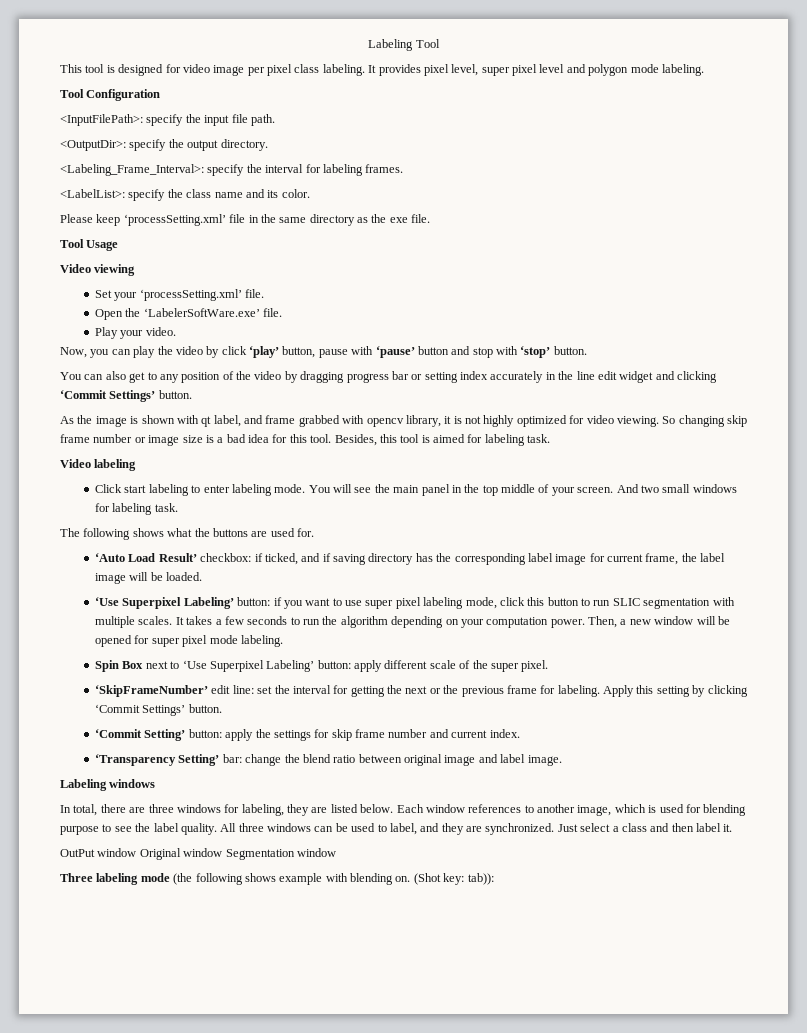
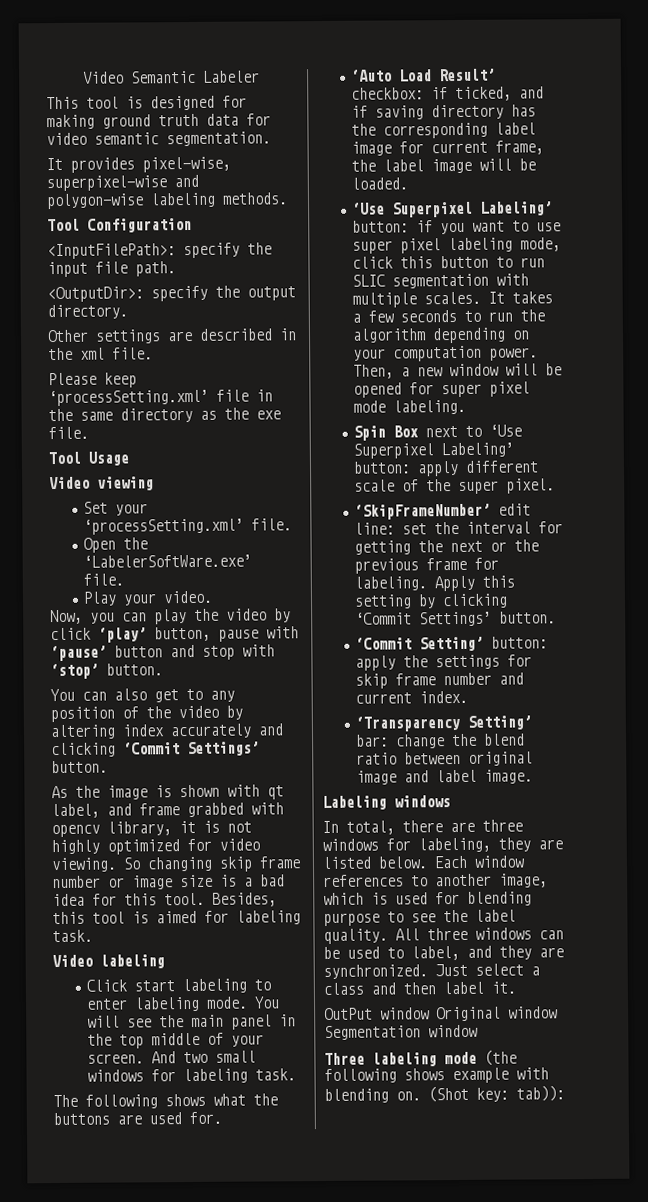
- Labeling Tool
+ Video Semantic Labeler
- This tool is designed for video image per pixel class labeling. It provides pixel level, super pixel level and polygon mode labeling.
+ This tool is designed for making ground truth data for video semantic segmentation.
+ It provides pixel-wise, superpixel-wise and polygon-wise labeling methods.
- <Labeling_Frame_Interval>: specify the interval for labeling frames.
- <LabelList>: specify the class name and its color.
+ Other settings are described in the xml file.
- You can also get to any position of the video by dragging progress bar or setting index accurately in the line edit widget and clicking ‘Commit Settings’ button.
+ You can also get to any position of the video by altering index accurately and clicking ‘Commit Settings’ button.

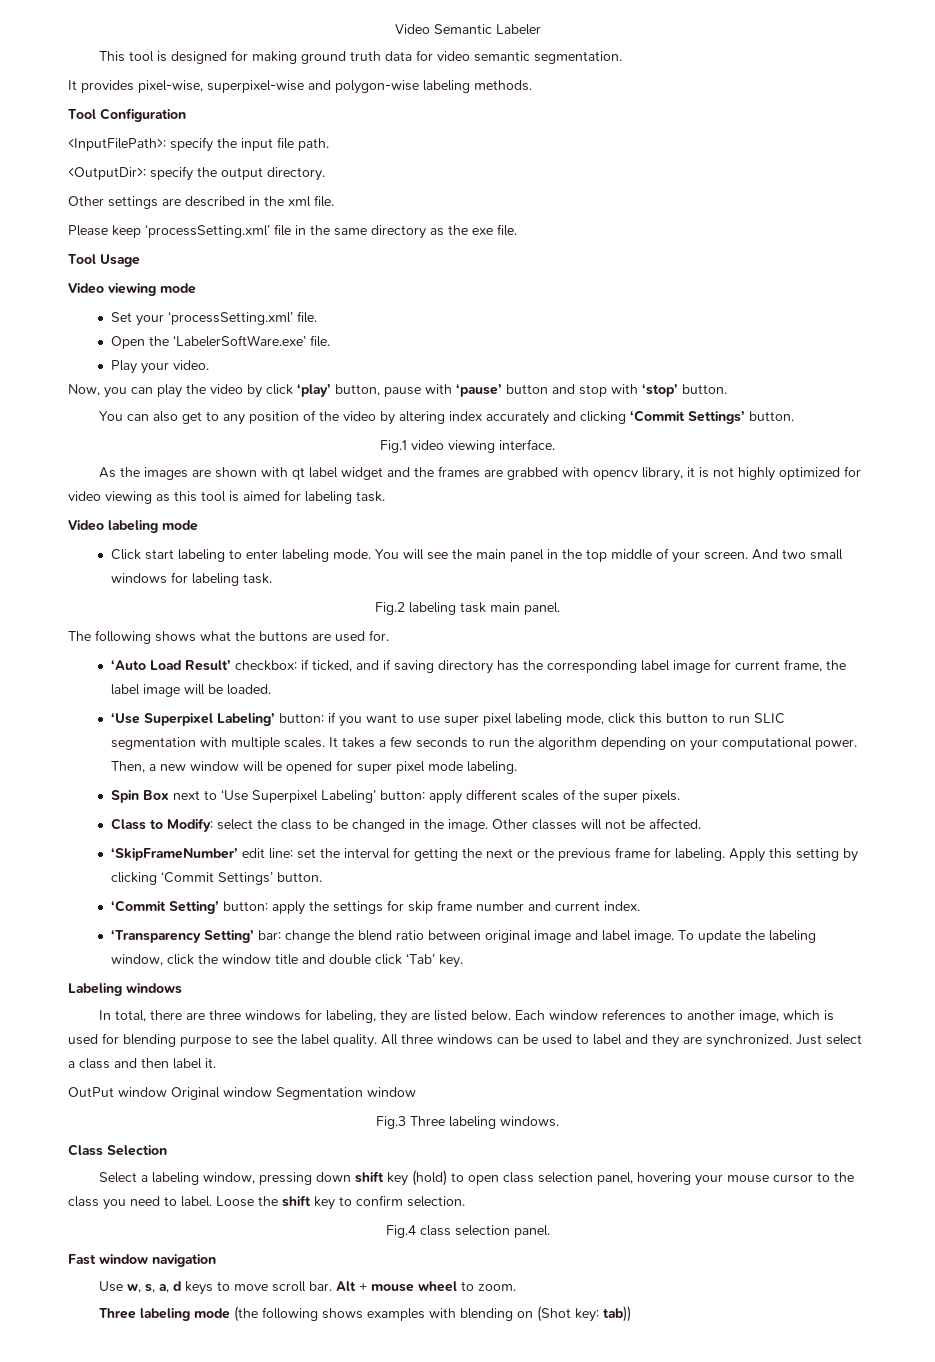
- Video viewing
+ Video viewing mode
+ Fig.1 video viewing interface.
- As the image is shown with qt label, and frame grabbed with opencv library, it is not highly optimized for video viewing. So changing skip frame number or image size is a bad idea for this tool. Besides, this tool is aimed for labeling task.
+ As the images are shown with qt label widget and the frames are grabbed with opencv library, it is not highly optimized for video viewing as this tool is aimed for labeling task.
- Video labeling
+ Video labeling mode
+ Fig.2 labeling task main panel.
- It takes a few seconds to run the algorithm depending on your computation power.
+ It takes a few seconds to run the algorithm depending on your computational power.
- Spin Box next to ‘Use Superpixel Labeling’ button: apply different scale of the super pixel.
+ Spin Box next to ‘Use Superpixel Labeling’ button: apply different scales of the super pixels.
+ Class to Modify: select the class to be changed in the image. Other classes will not be affected.
+ To update the labeling window, click the window title and double click ‘Tab’ key.
- All three windows can be used to label, and they are synchronized.
+ All three windows can be used to label and they are synchronized.
+ Fig.3 Three labeling windows.
+ Class Selection
+ Select a labeling window, pressing down shift key (hold) to open class selection panel, hovering your mouse cursor to the class you need to label. Loose the shift key to confirm selection.
+ Fig.4 class selection panel.
+ Fast window navigation
+ Use w, s, a, d keys to move scroll bar. Alt + mouse wheel to zoom.
- Three labeling mode (the following shows example with blending on. (Shot key: tab)):
+ Three labeling mode (the following shows examples with blending on (Shot key: tab))

